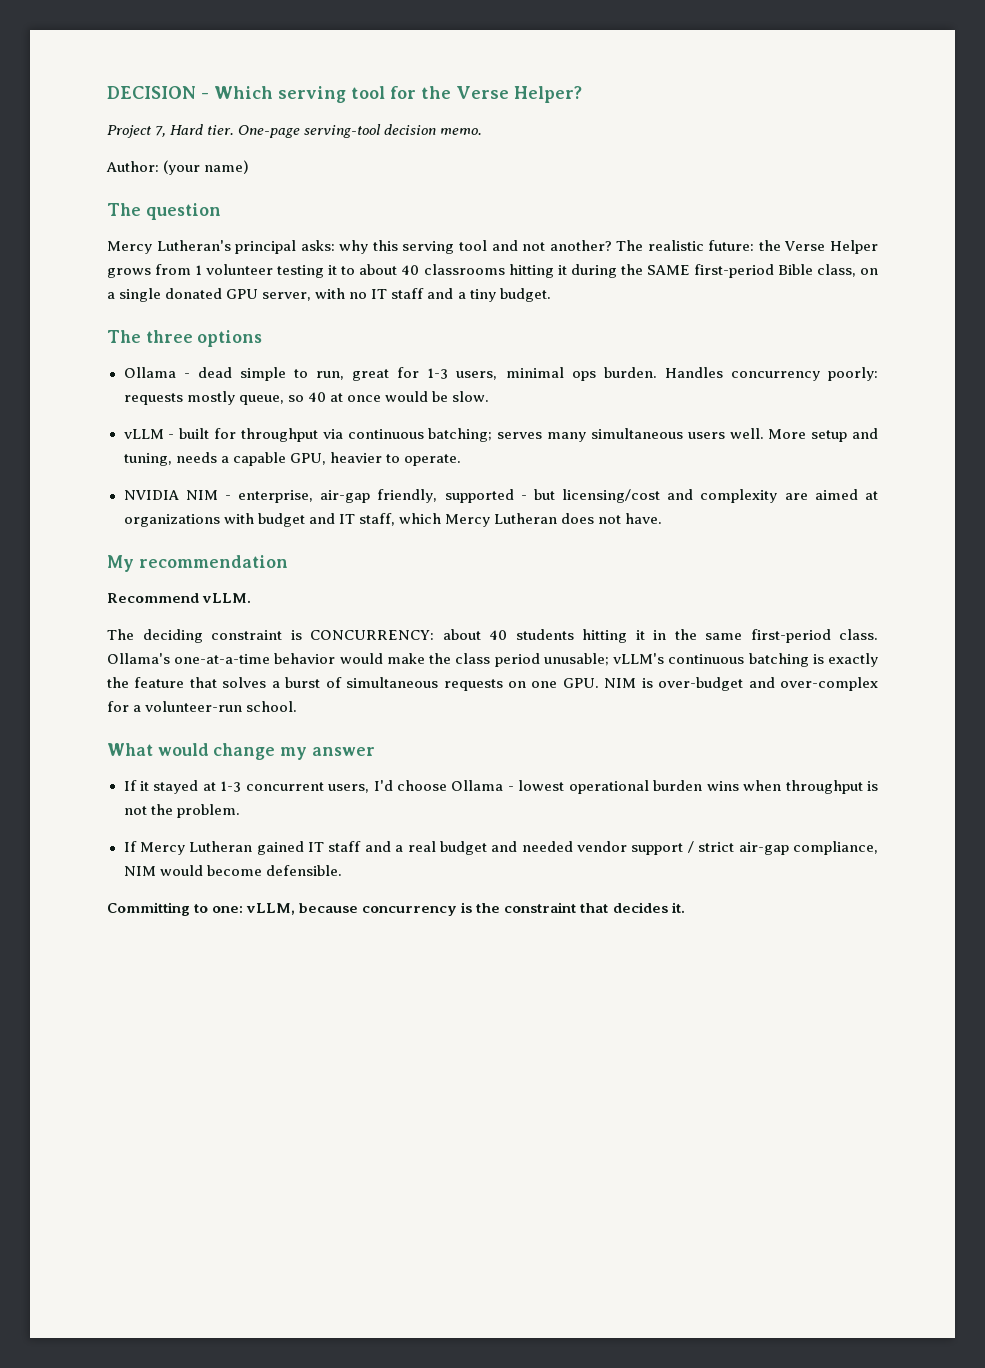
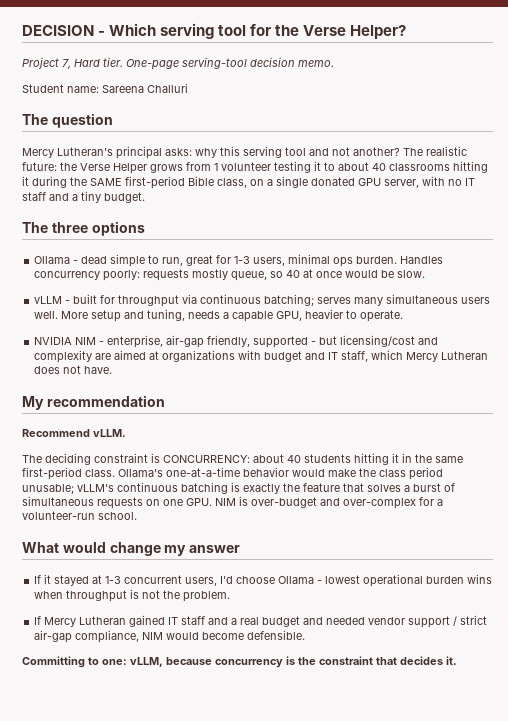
- Author: (your name)
+ Student name: Sareena Challuri

